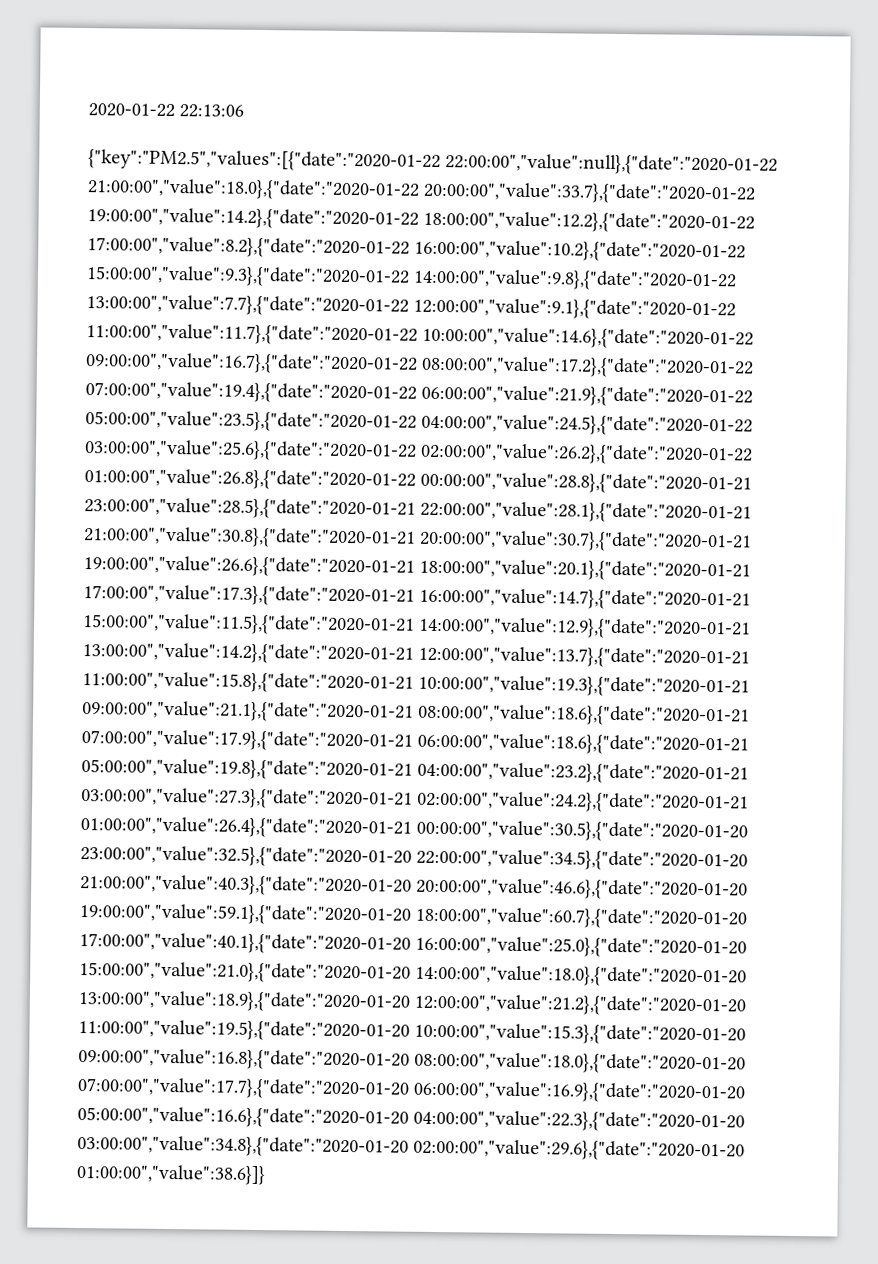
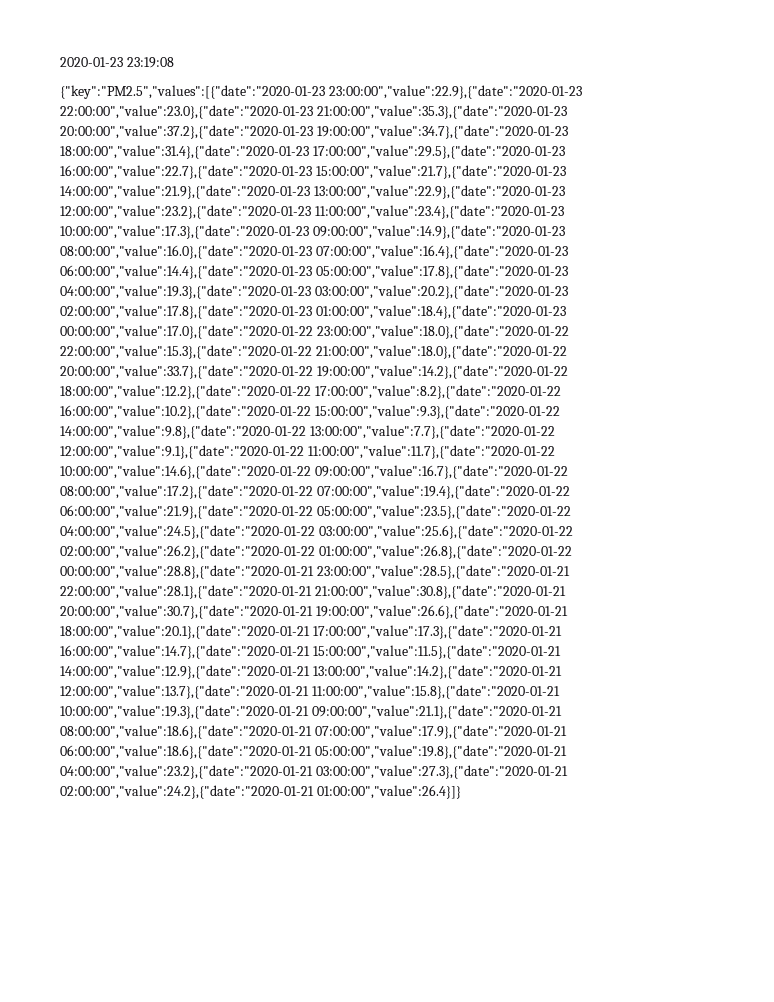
- 2020-01-22 22:13:06
- {"key":"PM2.5","values":[{"date":"2020-01-22 22:00:00","value":null},{"date":"2020-01-22 21:00:00","value":18.0},{"date":"2020-01-22 20:00:00","value":33.7},{"date":"2020-01-22 19:00:00","value":14.2},{"date":"2020-01-22 18:00:00","value":12.2},{"date":"2020-01-22 17:00:00","value":8.2},{"date":"2020-01-22 16:00:00","value":10.2},{"date":"2020-01-22 15:00:00","value":9.3},{"date":"2020-01-22 14:00:00","value":9.8},{"date":"2020-01-22 13:00:00","value":7.7},{"date":"2020-01-22 12:00:00","value":9.1},{"date":"2020-01-22 11:00:00","value":11.7},{"date":"2020-01-22 10:00:00","value":14.6},{"date":"2020-01-22 09:00:00","value":16.7},{"date":"2020-01-22 08:00:00","value":17.2},{"date":"2020-01-22 07:00:00","value":19.4},{"date":"2020-01-22 06:00:00","value":21.9},{"date":"2020-01-22 05:00:00","value":23.5},{"date":"2020-01-22 04:00:00","value":24.5},{"date":"2020-01-22 03:00:00","value":25.6},{"date":"2020-01-22 02:00:00","value":26.2},{"date":"2020-01-22 01:00:00","value":26.8},{"date":"2020-01-22 00:00:00","value":28.8},{"date":"2020-01-21 23:00:00","value":28.5},{"date":"2020-01-21 22:00:00","value":28.1},{"date":"2020-01-21 21:00:00","value":30.8},{"date":"2020-01-21 20:00:00","value":30.7},{"date":"2020-01-21 19:00:00","value":26.6},{"date":"2020-01-21 18:00:00","value":20.1},{"date":"2020-01-21 17:00:00","value":17.3},{"date":"2020-01-21 16:00:00","value":14.7},{"date":"2020-01-21 15:00:00","value":11.5},{"date":"2020-01-21 14:00:00","value":12.9},{"date":"2020-01-21 13:00:00","value":14.2},{"date":"2020-01-21 12:00:00","value":13.7},{"date":"2020-01-21 11:00:00","value":15.8},{"date":"2020-01-21 10:00:00","value":19.3},{"date":"2020-01-21 09:00:00","value":21.1},{"date":"2020-01-21 08:00:00","value":18.6},{"date":"2020-01-21 07:00:00","value":17.9},{"date":"2020-01-21 06:00:00","value":18.6},{"date":"2020-01-21 05:00:00","value":19.8},{"date":"2020-01-21 04:00:00","value":23.2},{"date":"2020-01-21 03:00:00","value":27.3},{"date":"2020-01-21 02:00:00","value":24.2},{"date":"2020-01-21 01:00:00","value":26.4},{"date":"2020-01-21 00:00:00","value":30.5},{"date":"2020-01-20 23:00:00","value":32.5},{"date":"2020-01-20 22:00:00","value":34.5},{"date":"2020-01-20 21:00:00","value":40.3},{"date":"2020-01-20 20:00:00","value":46.6},{"date":"2020-01-20 19:00:00","value":59.1},{"date":"2020-01-20 18:00:00","value":60.7},{"date":"2020-01-20 17:00:00","value":40.1},{"date":"2020-01-20 16:00:00","value":25.0},{"date":"2020-01-20 15:00:00","value":21.0},{"date":"2020-01-20 14:00:00","value":18.0},{"date":"2020-01-20 13:00:00","value":18.9},{"date":"2020-01-20 12:00:00","value":21.2},{"date":"2020-01-20 11:00:00","value":19.5},{"date":"2020-01-20 10:00:00","value":15.3},{"date":"2020-01-20 09:00:00","value":16.8},{"date":"2020-01-20 08:00:00","value":18.0},{"date":"2020-01-20 07:00:00","value":17.7},{"date":"2020-01-20 06:00:00","value":16.9},{"date":"2020-01-20 05:00:00","value":16.6},{"date":"2020-01-20 04:00:00","value":22.3},{"date":"2020-01-20 03:00:00","value":34.8},{"date":"2020-01-20 02:00:00","value":29.6},{"date":"2020-01-20 01:00:00","value":38.6}]}
+ 2020-01-23 23:19:08
+ {"key":"PM2.5","values":[{"date":"2020-01-23 23:00:00","value":22.9},{"date":"2020-01-23 22:00:00","value":23.0},{"date":"2020-01-23 21:00:00","value":35.3},{"date":"2020-01-23 20:00:00","value":37.2},{"date":"2020-01-23 19:00:00","value":34.7},{"date":"2020-01-23 18:00:00","value":31.4},{"date":"2020-01-23 17:00:00","value":29.5},{"date":"2020-01-23 16:00:00","value":22.7},{"date":"2020-01-23 15:00:00","value":21.7},{"date":"2020-01-23 14:00:00","value":21.9},{"date":"2020-01-23 13:00:00","value":22.9},{"date":"2020-01-23 12:00:00","value":23.2},{"date":"2020-01-23 11:00:00","value":23.4},{"date":"2020-01-23 10:00:00","value":17.3},{"date":"2020-01-23 09:00:00","value":14.9},{"date":"2020-01-23 08:00:00","value":16.0},{"date":"2020-01-23 07:00:00","value":16.4},{"date":"2020-01-23 06:00:00","value":14.4},{"date":"2020-01-23 05:00:00","value":17.8},{"date":"2020-01-23 04:00:00","value":19.3},{"date":"2020-01-23 03:00:00","value":20.2},{"date":"2020-01-23 02:00:00","value":17.8},{"date":"2020-01-23 01:00:00","value":18.4},{"date":"2020-01-23 00:00:00","value":17.0},{"date":"2020-01-22 23:00:00","value":18.0},{"date":"2020-01-22 22:00:00","value":15.3},{"date":"2020-01-22 21:00:00","value":18.0},{"date":"2020-01-22 20:00:00","value":33.7},{"date":"2020-01-22 19:00:00","value":14.2},{"date":"2020-01-22 18:00:00","value":12.2},{"date":"2020-01-22 17:00:00","value":8.2},{"date":"2020-01-22 16:00:00","value":10.2},{"date":"2020-01-22 15:00:00","value":9.3},{"date":"2020-01-22 14:00:00","value":9.8},{"date":"2020-01-22 13:00:00","value":7.7},{"date":"2020-01-22 12:00:00","value":9.1},{"date":"2020-01-22 11:00:00","value":11.7},{"date":"2020-01-22 10:00:00","value":14.6},{"date":"2020-01-22 09:00:00","value":16.7},{"date":"2020-01-22 08:00:00","value":17.2},{"date":"2020-01-22 07:00:00","value":19.4},{"date":"2020-01-22 06:00:00","value":21.9},{"date":"2020-01-22 05:00:00","value":23.5},{"date":"2020-01-22 04:00:00","value":24.5},{"date":"2020-01-22 03:00:00","value":25.6},{"date":"2020-01-22 02:00:00","value":26.2},{"date":"2020-01-22 01:00:00","value":26.8},{"date":"2020-01-22 00:00:00","value":28.8},{"date":"2020-01-21 23:00:00","value":28.5},{"date":"2020-01-21 22:00:00","value":28.1},{"date":"2020-01-21 21:00:00","value":30.8},{"date":"2020-01-21 20:00:00","value":30.7},{"date":"2020-01-21 19:00:00","value":26.6},{"date":"2020-01-21 18:00:00","value":20.1},{"date":"2020-01-21 17:00:00","value":17.3},{"date":"2020-01-21 16:00:00","value":14.7},{"date":"2020-01-21 15:00:00","value":11.5},{"date":"2020-01-21 14:00:00","value":12.9},{"date":"2020-01-21 13:00:00","value":14.2},{"date":"2020-01-21 12:00:00","value":13.7},{"date":"2020-01-21 11:00:00","value":15.8},{"date":"2020-01-21 10:00:00","value":19.3},{"date":"2020-01-21 09:00:00","value":21.1},{"date":"2020-01-21 08:00:00","value":18.6},{"date":"2020-01-21 07:00:00","value":17.9},{"date":"2020-01-21 06:00:00","value":18.6},{"date":"2020-01-21 05:00:00","value":19.8},{"date":"2020-01-21 04:00:00","value":23.2},{"date":"2020-01-21 03:00:00","value":27.3},{"date":"2020-01-21 02:00:00","value":24.2},{"date":"2020-01-21 01:00:00","value":26.4}]}

